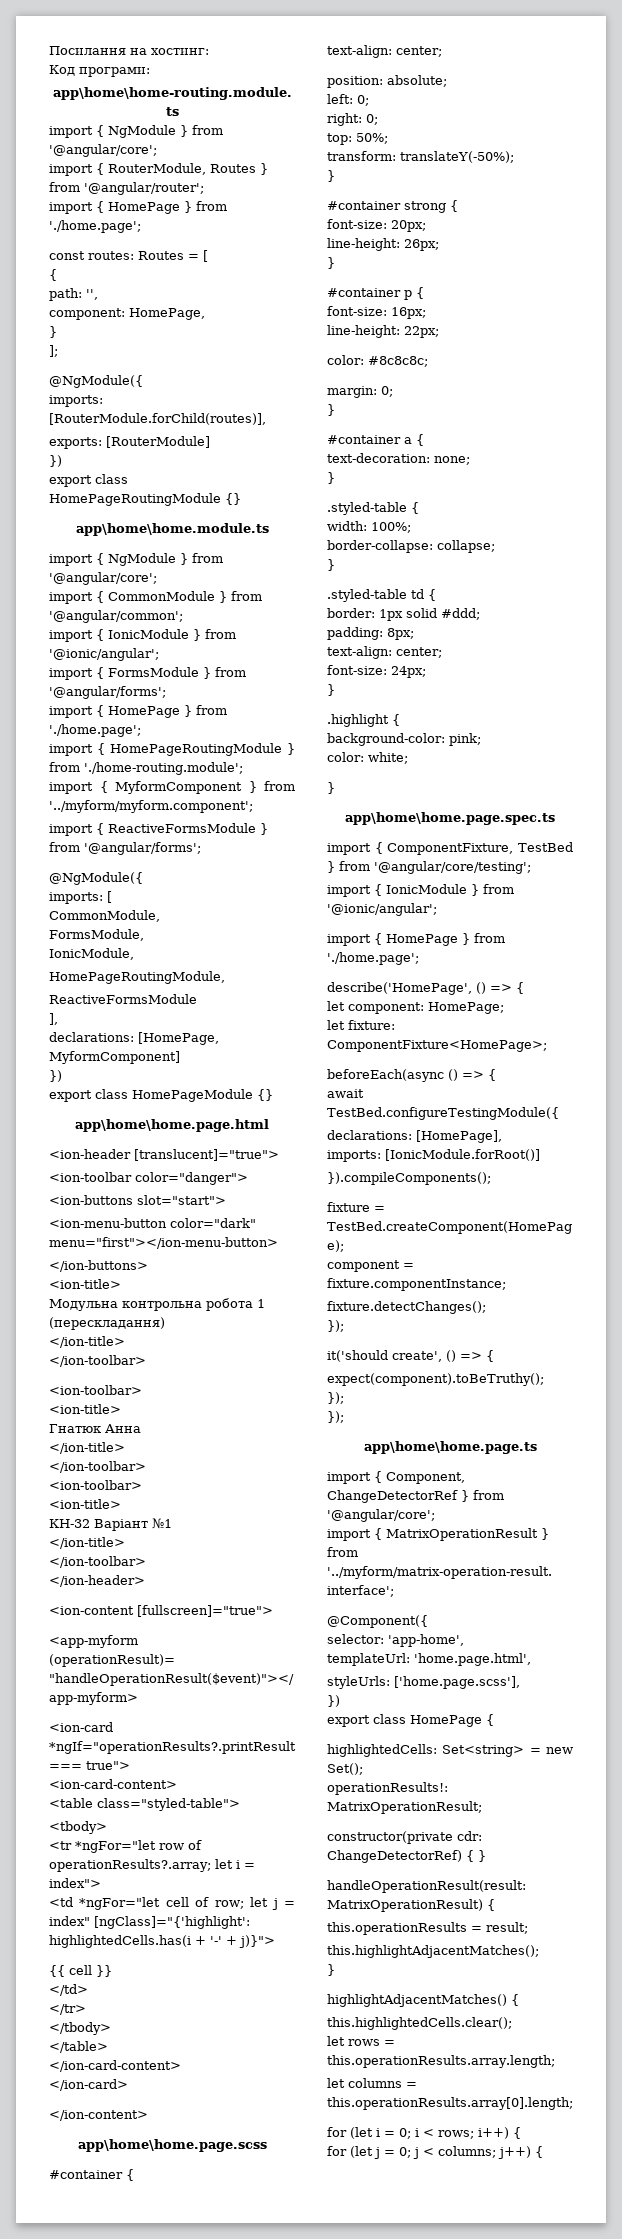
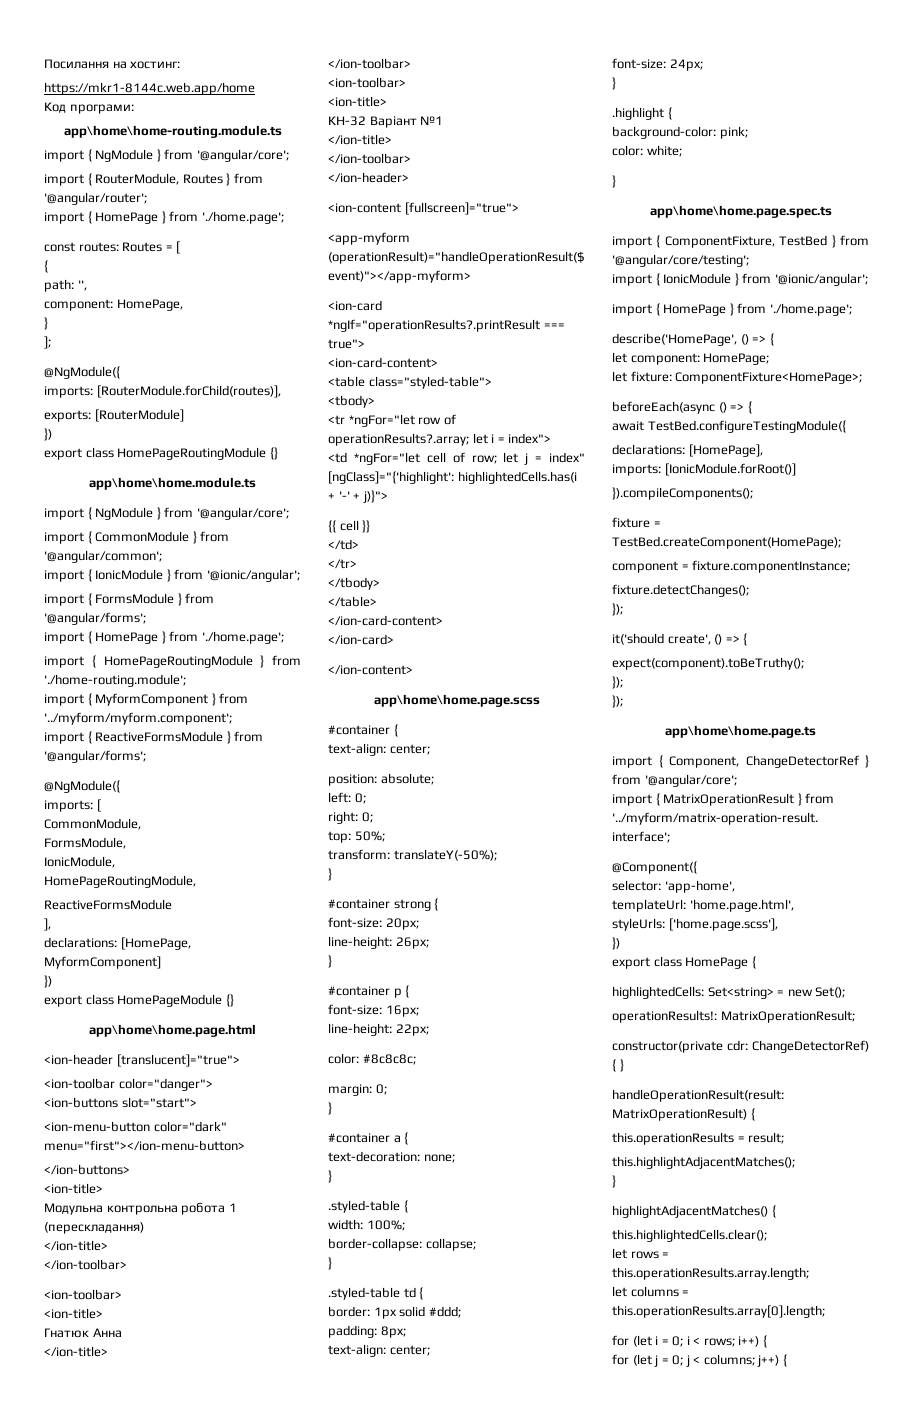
+ https://mkr1-8144c.web.app/home

